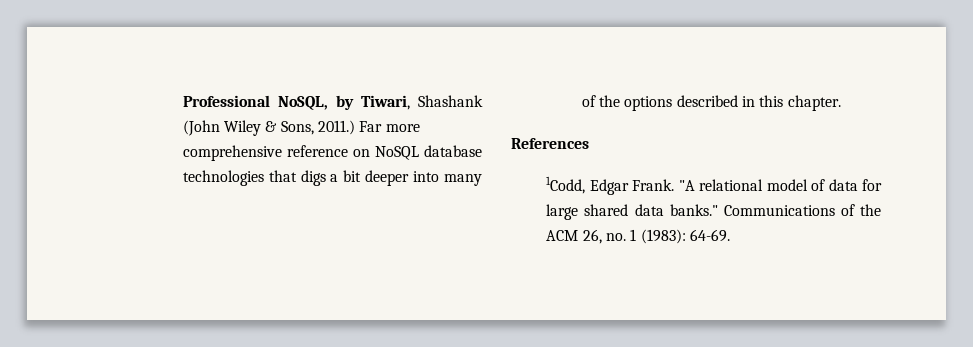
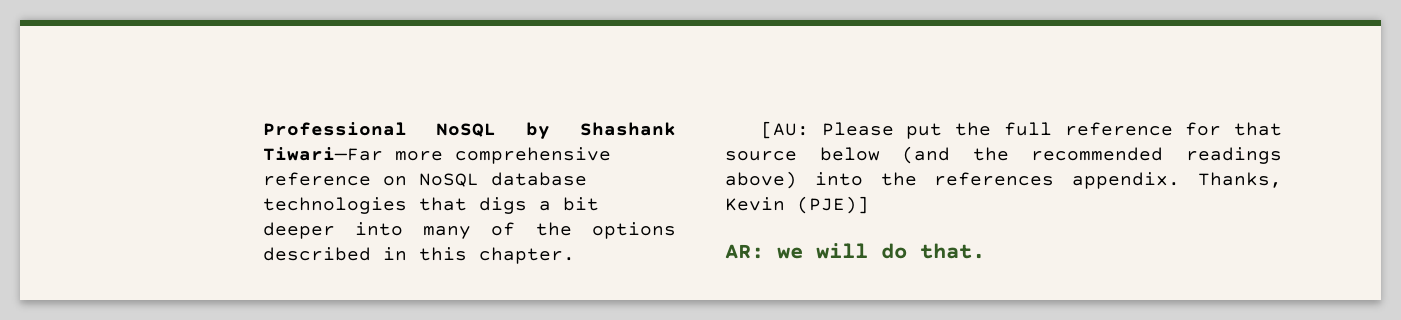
- Professional NoSQL, by Tiwari, Shashank (John Wiley & Sons, 2011.) Far more comprehensive reference on NoSQL database technologies that digs a bit deeper into many of the options described in this chapter.
+ Professional NoSQL by Shashank Tiwari—Far more comprehensive reference on NoSQL database technologies that digs a bit deeper into many of the options described in this chapter.
- References
- 1Codd, Edgar Frank. "A relational model of data for large shared data banks." Communications of the ACM 26, no. 1 (1983): 64-69.
+ [AU: Please put the full reference for that source below (and the recommended readings above) into the references appendix. Thanks, Kevin (PJE)]
+ AR: we will do that.

